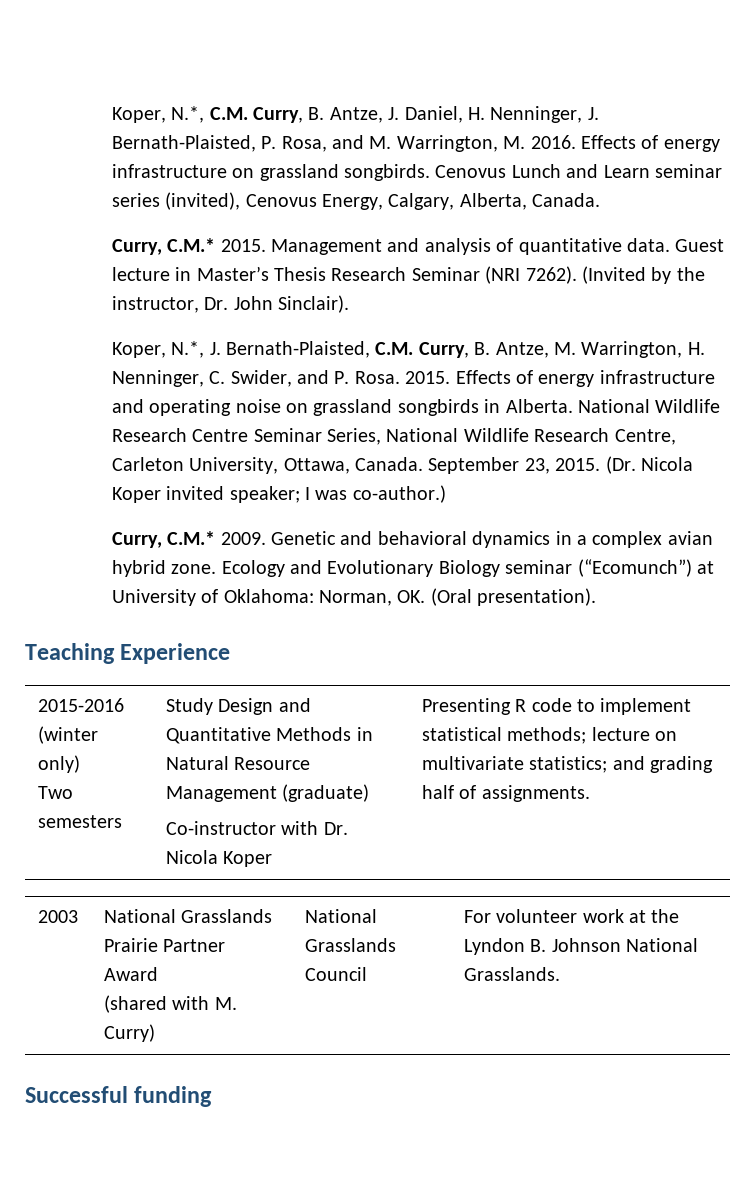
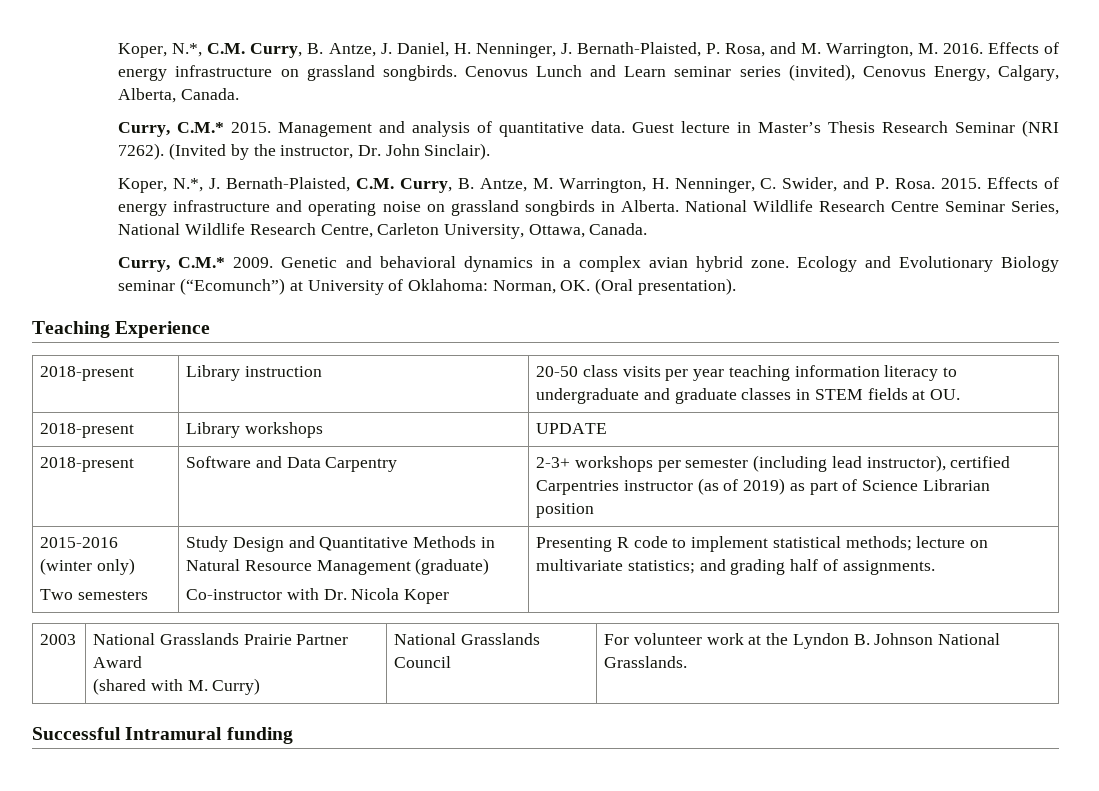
- September 23, 2015. (Dr. Nicola Koper invited speaker; I was co-author.)
+ 2018-present | Library instruction | 20-50 class visits per year teaching information literacy to undergraduate and graduate classes in STEM fields at OU.
+ 2018-present | Library workshops | UPDATE
+ 2018-present | Software and Data Carpentry | 2-3+ workshops per semester (including lead instructor), certified Carpentries instructor (as of 2019) as part of Science Librarian position
- Successful funding
+ Successful Intramural funding

